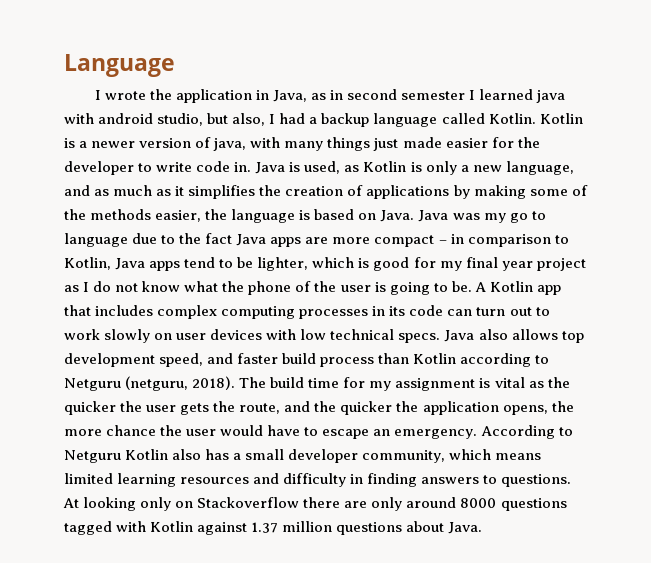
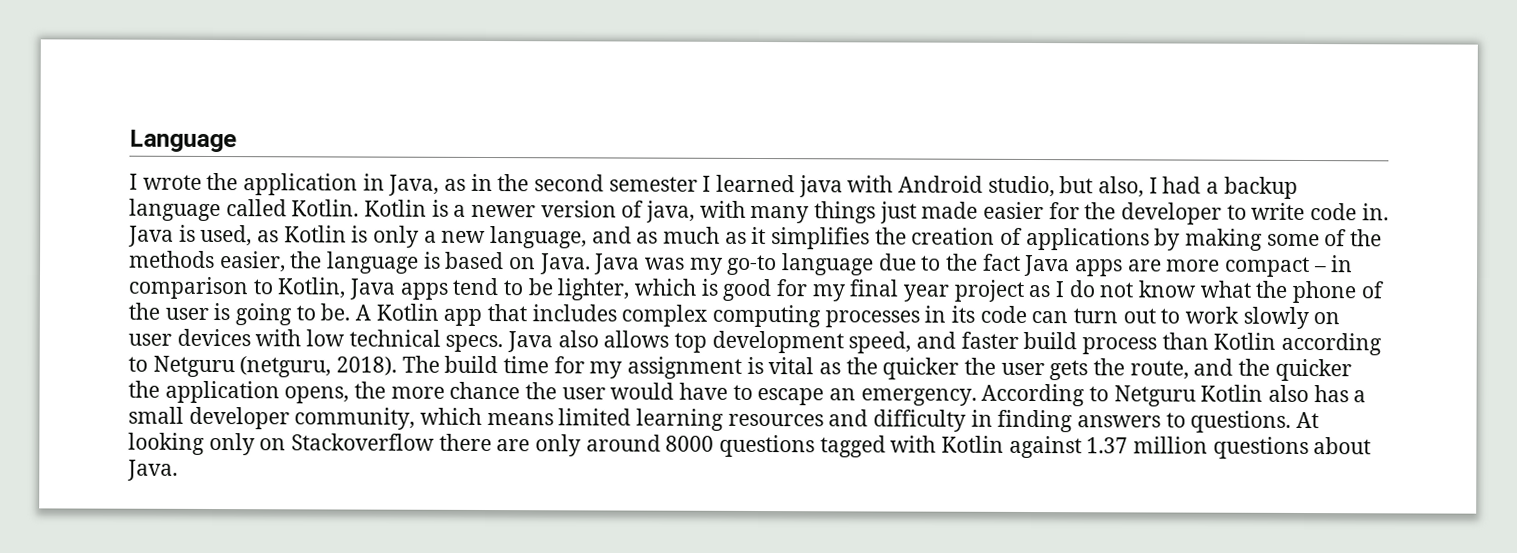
- I wrote the application in Java, as in second semester I learned java with android studio, but also, I had a backup language called Kotlin.
+ I wrote the application in Java, as in the second semester I learned java with Android studio, but also, I had a backup language called Kotlin.
- Java was my go to language due to the fact Java apps are more compact – in comparison to Kotlin, Java apps tend to be lighter, which is good for my final year project as I do not know what the phone of the user is going to be.
+ Java was my go-to language due to the fact Java apps are more compact – in comparison to Kotlin, Java apps tend to be lighter, which is good for my final year project as I do not know what the phone of the user is going to be.

